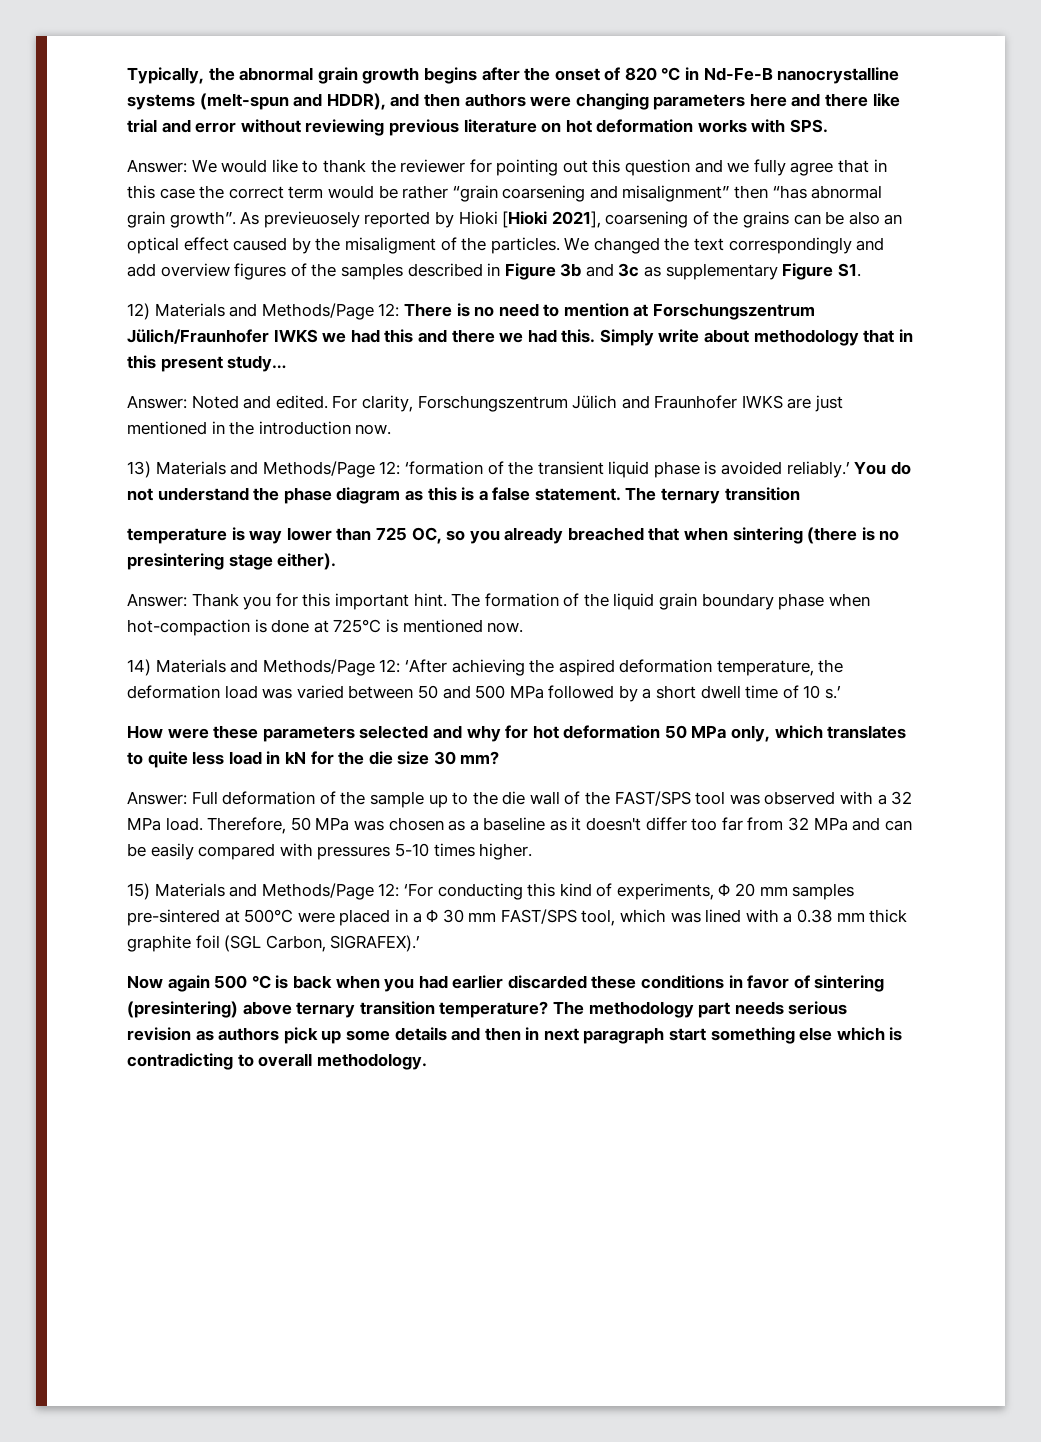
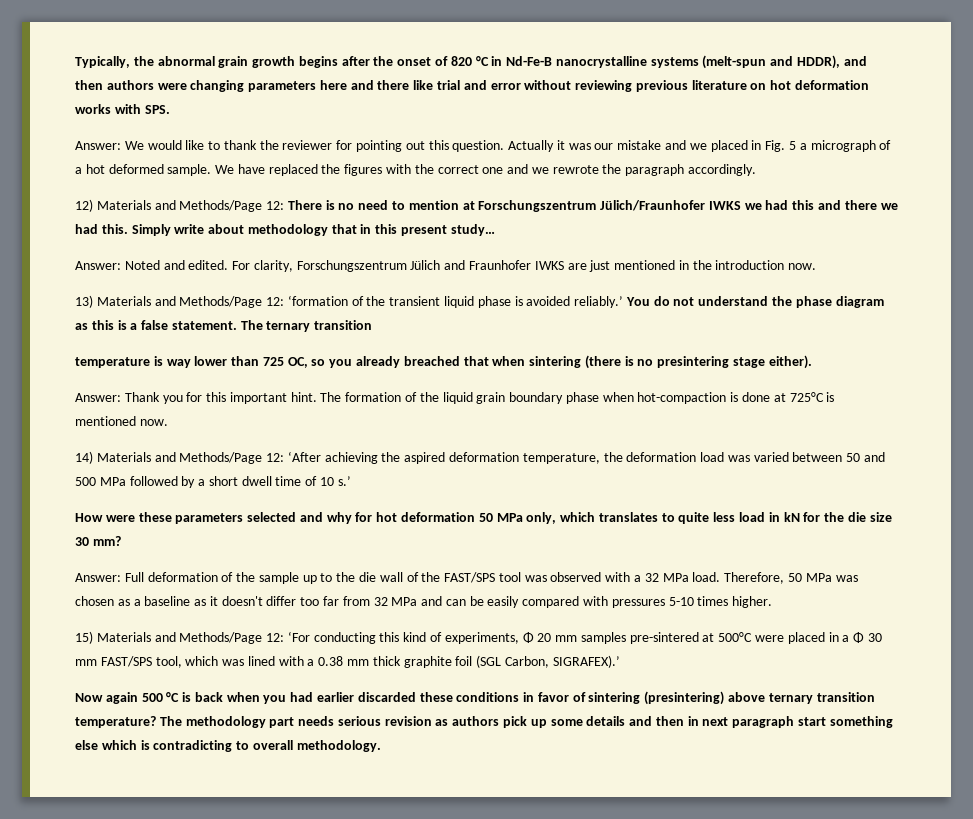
- Answer: We would like to thank the reviewer for pointing out this question and we fully agree that in this case the correct term would be rather “grain coarsening and misalignment” then “has abnormal grain growth”. As previeuosely reported by Hioki [Hioki 2021], coarsening of the grains can be also an optical effect caused by the misaligment of the particles. We changed the text correspondingly and add overview figures of the samples described in Figure 3b and 3c as supplementary Figure S1.
+ Answer: We would like to thank the reviewer for pointing out this question. Actually it was our mistake and we placed in Fig. 5 a micrograph of a hot deformed sample. We have replaced the figures with the correct one and we rewrote the paragraph accordingly.

